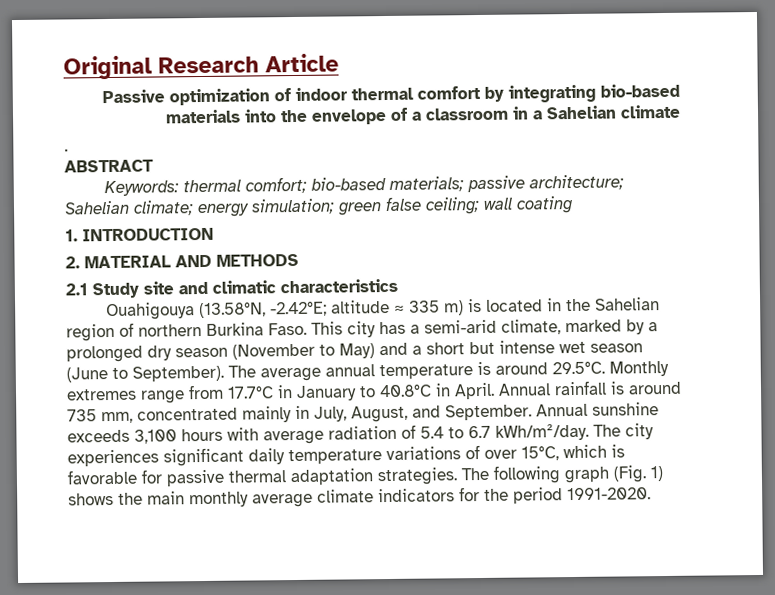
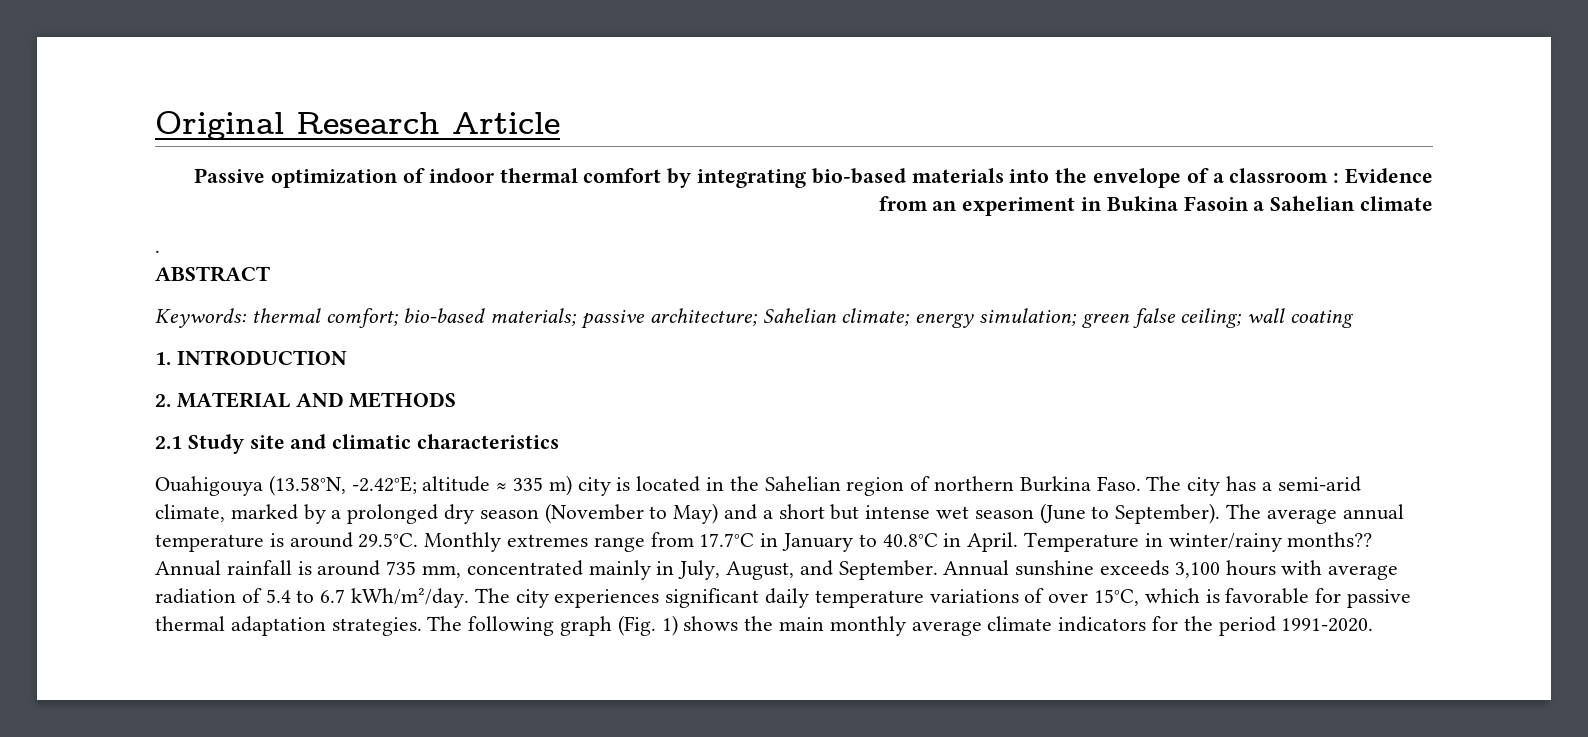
- Passive optimization of indoor thermal comfort by integrating bio-based materials into the envelope of a classroom in a Sahelian climate
+ Passive optimization of indoor thermal comfort by integrating bio-based materials into the envelope of a classroom : Evidence from an experiment in Bukina Fasoin a Sahelian climate
- Ouahigouya (13.58°N, -2.42°E; altitude ≈ 335 m) is located in the Sahelian region of northern Burkina Faso.
+ Ouahigouya (13.58°N, -2.42°E; altitude ≈ 335 m) city is located in the Sahelian region of northern Burkina Faso.
- This city has a semi-arid climate, marked by a prolonged dry season (November to May) and a short but intense wet season (June to September).
+ The city has a semi-arid climate, marked by a prolonged dry season (November to May) and a short but intense wet season (June to September).
+ Temperature in winter/rainy months??

